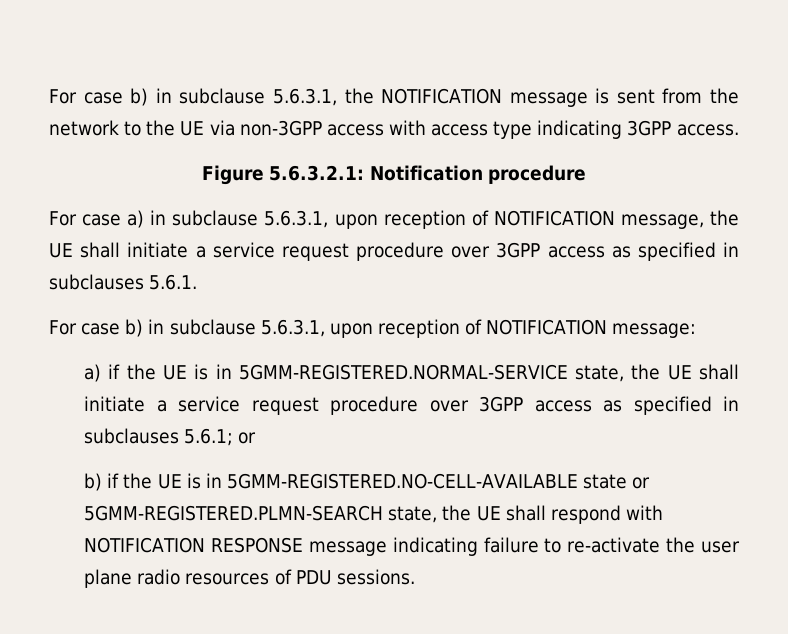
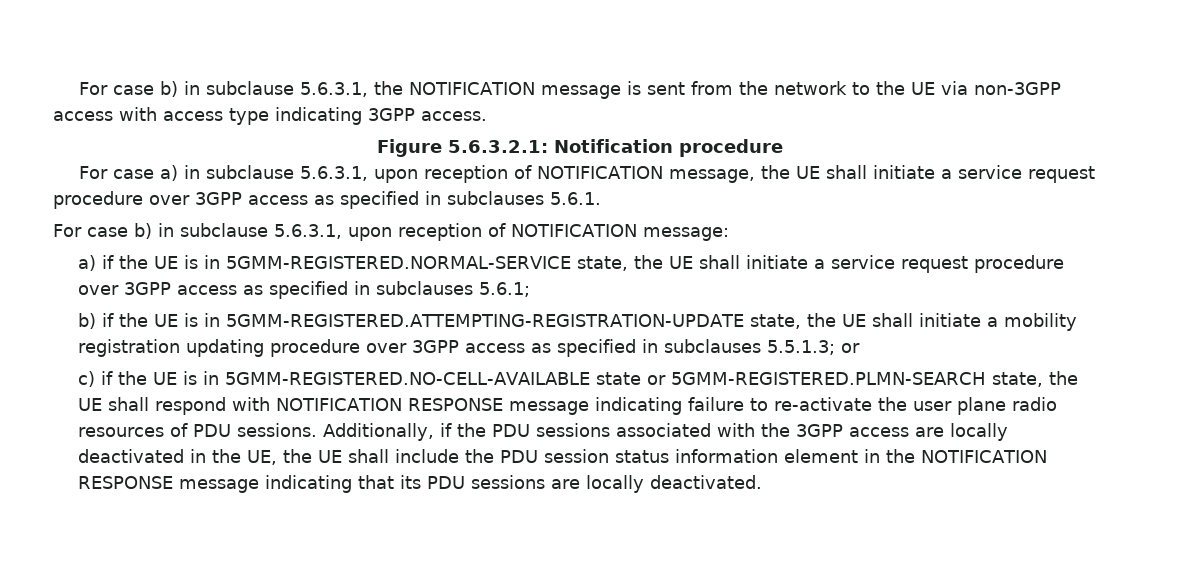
- a) if the UE is in 5GMM-REGISTERED.NORMAL-SERVICE state, the UE shall initiate a service request procedure over 3GPP access as specified in subclauses 5.6.1; or
+ a) if the UE is in 5GMM-REGISTERED.NORMAL-SERVICE state, the UE shall initiate a service request procedure over 3GPP access as specified in subclauses 5.6.1;
+ b) if the UE is in 5GMM-REGISTERED.ATTEMPTING-REGISTRATION-UPDATE state, the UE shall initiate a mobility registration updating procedure over 3GPP access as specified in subclauses 5.5.1.3; or
- b) if the UE is in 5GMM-REGISTERED.NO-CELL-AVAILABLE state or 5GMM-REGISTERED.PLMN-SEARCH state, the UE shall respond with NOTIFICATION RESPONSE message indicating failure to re-activate the user plane radio resources of PDU sessions.
+ c) if the UE is in 5GMM-REGISTERED.NO-CELL-AVAILABLE state or 5GMM-REGISTERED.PLMN-SEARCH state, the UE shall respond with NOTIFICATION RESPONSE message indicating failure to re-activate the user plane radio resources of PDU sessions.
+ Additionally, if the PDU sessions associated with the 3GPP access are locally deactivated in the UE, the UE shall include the PDU session status information element in the NOTIFICATION RESPONSE message indicating that its PDU sessions are locally deactivated.

